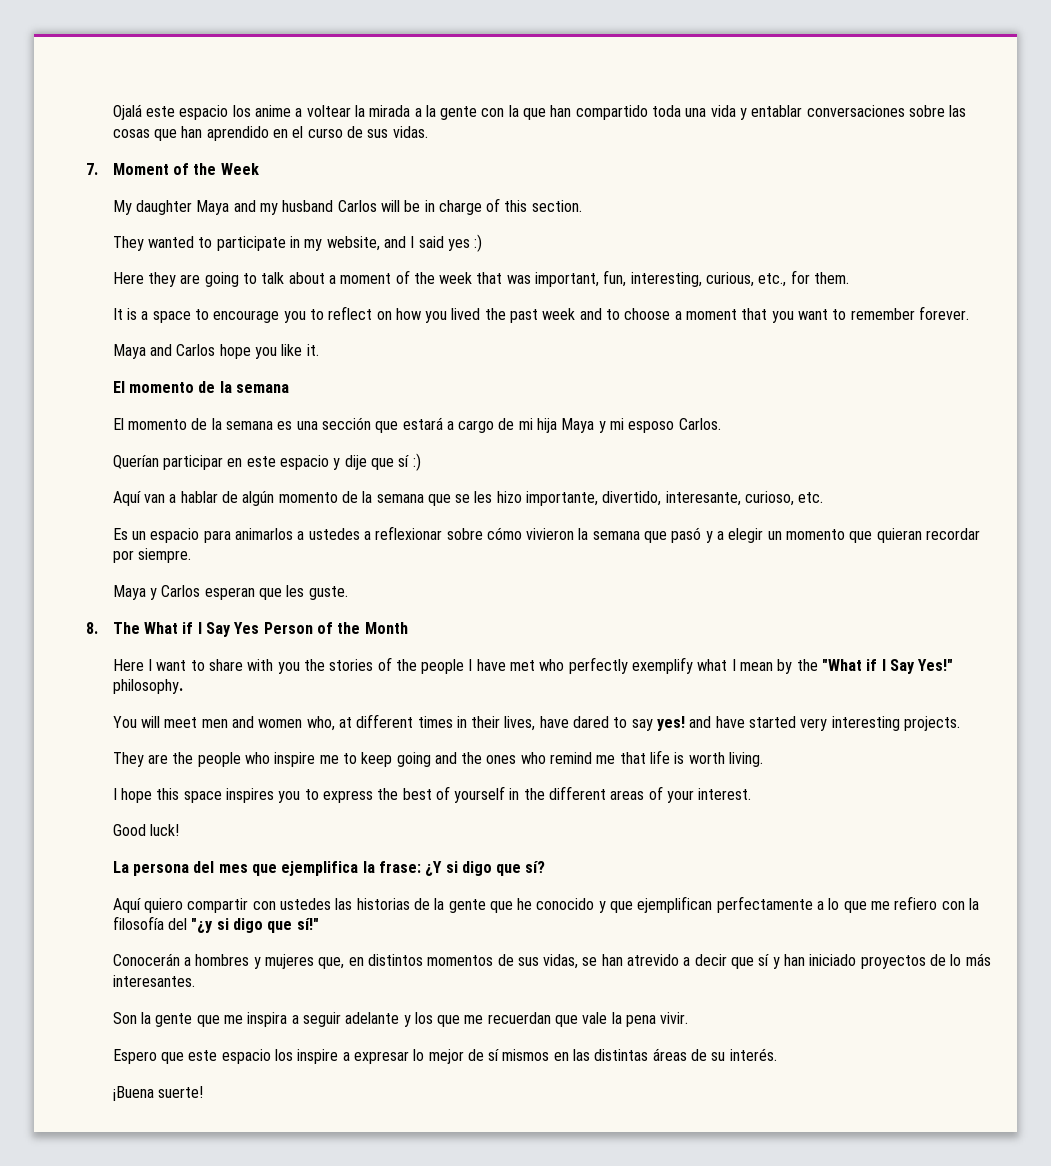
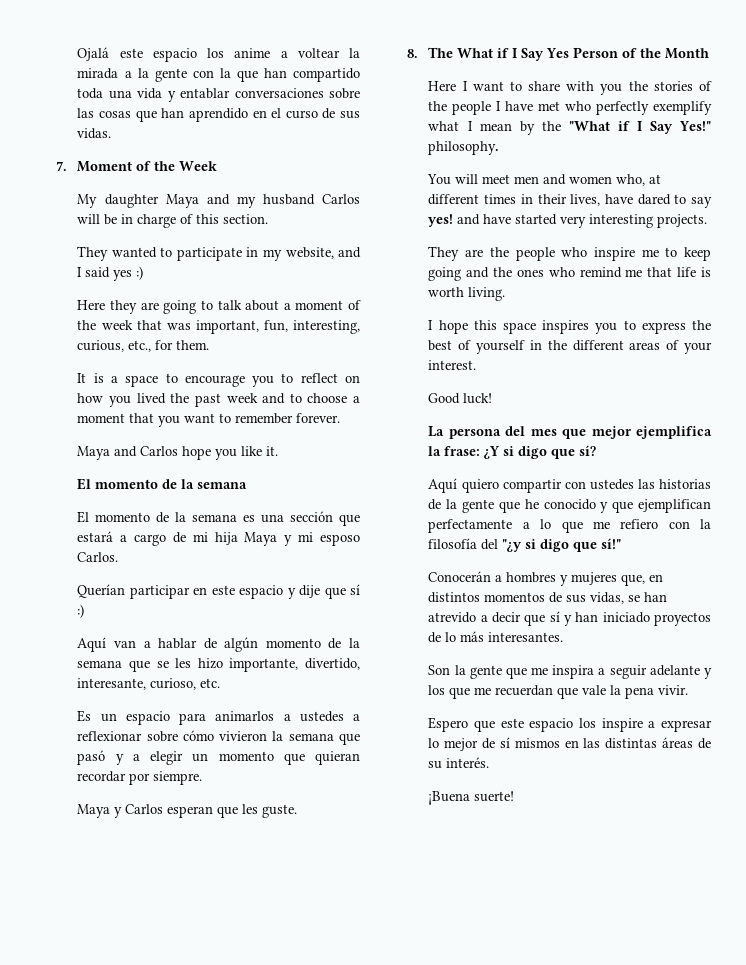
- La persona del mes que ejemplifica la frase: ¿Y si digo que sí?
+ La persona del mes que mejor ejemplifica la frase: ¿Y si digo que sí?

